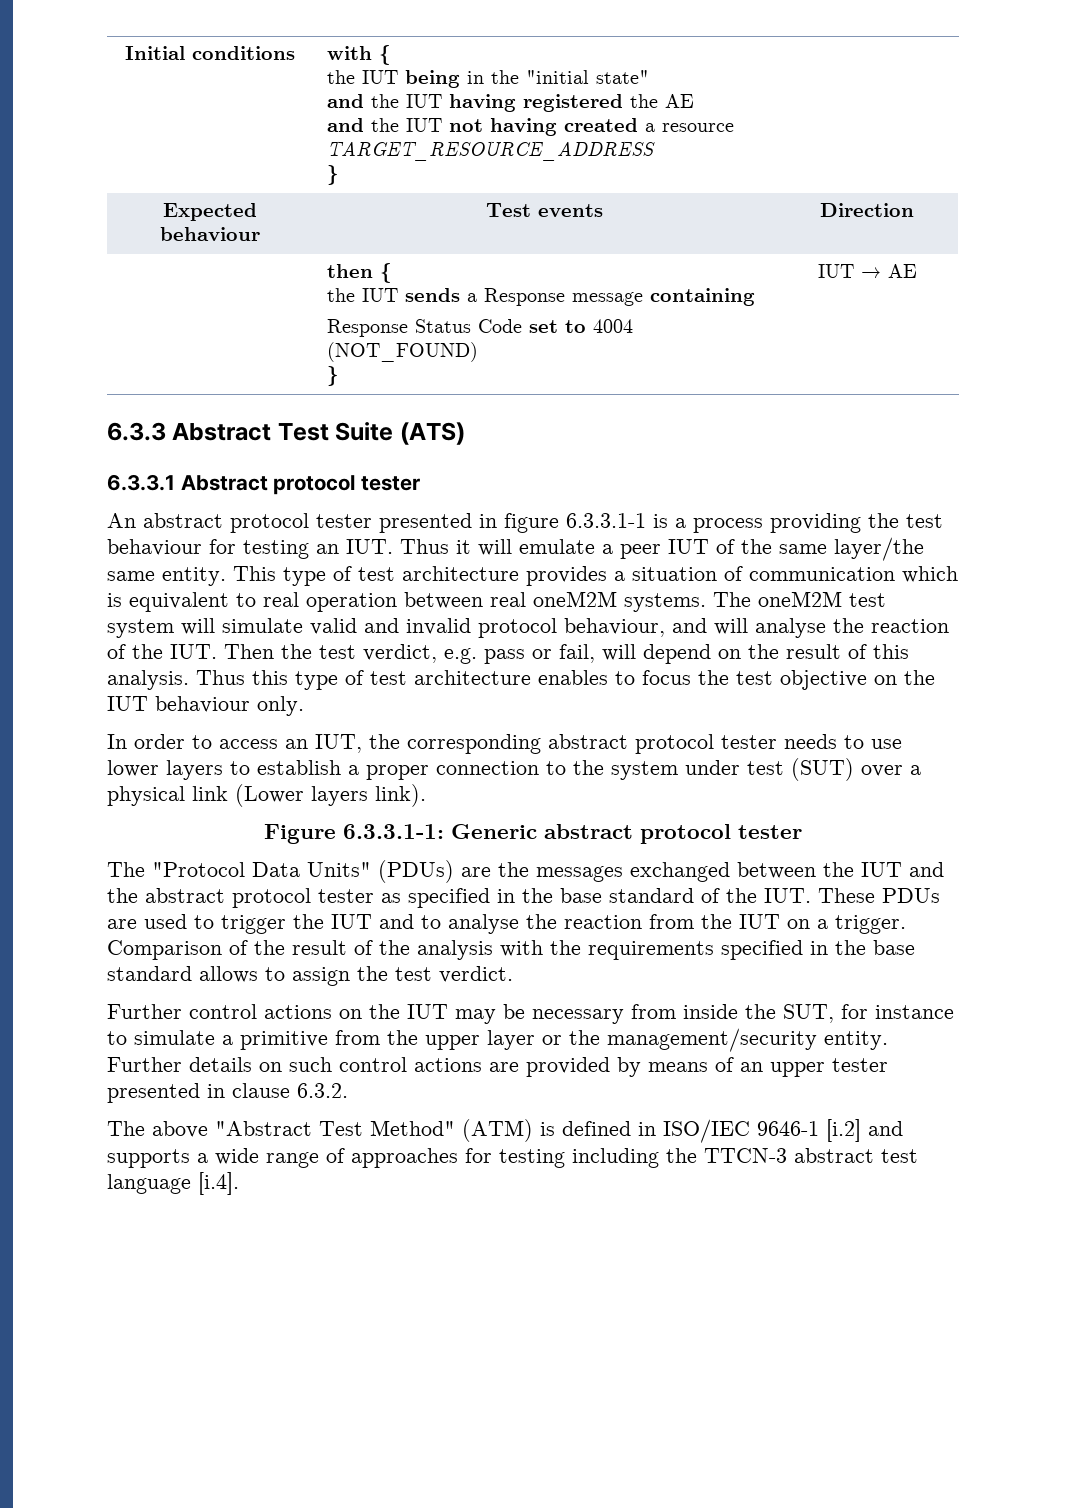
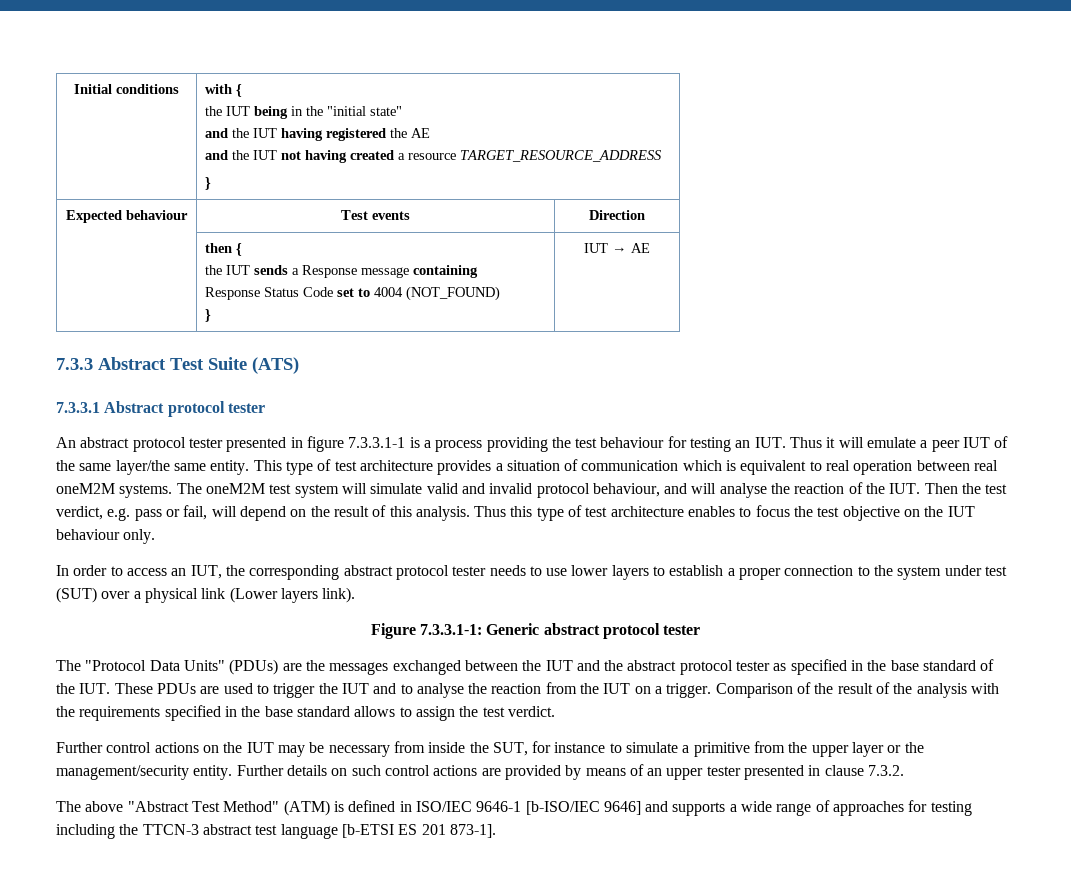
- 6.3.3 Abstract Test Suite (ATS)
+ 7.3.3 Abstract Test Suite (ATS)
- 6.3.3.1 Abstract protocol tester
+ 7.3.3.1 Abstract protocol tester
- An abstract protocol tester presented in figure 6.3.3.1-1 is a process providing the test behaviour for testing an IUT. Thus it will emulate a peer IUT of the same layer/the same entity.
+ An abstract protocol tester presented in figure 7.3.3.1-1 is a process providing the test behaviour for testing an IUT. Thus it will emulate a peer IUT of the same layer/the same entity.
- Figure 6.3.3.1-1: Generic abstract protocol tester
+ Figure 7.3.3.1-1: Generic abstract protocol tester
- Further details on such control actions are provided by means of an upper tester presented in clause 6.3.2.
+ Further details on such control actions are provided by means of an upper tester presented in clause 7.3.2.
- The above "Abstract Test Method" (ATM) is defined in ISO/IEC 9646-1 [i.2] and supports a wide range of approaches for testing including the TTCN-3 abstract test language [i.4].
+ The above "Abstract Test Method" (ATM) is defined in ISO/IEC 9646-1 [b-ISO/IEC 9646] and supports a wide range of approaches for testing including the TTCN-3 abstract test language [b-ETSI ES 201 873-1].

